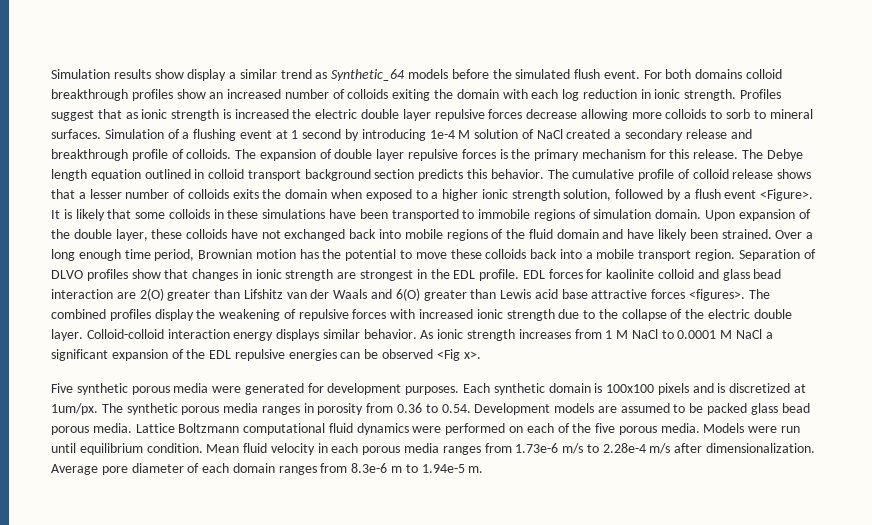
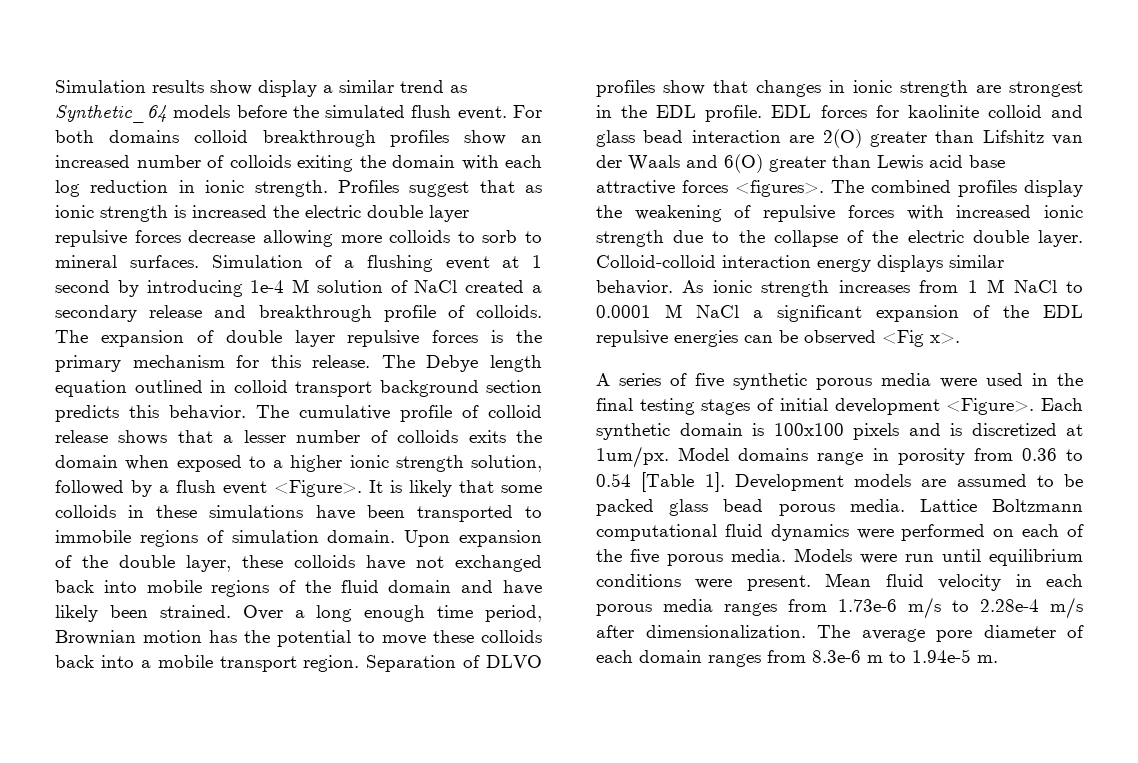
- Five synthetic porous media were generated for development purposes.
+ A series of five synthetic porous media were used in the final testing stages of initial development <Figure>.
- The synthetic porous media ranges in porosity from 0.36 to 0.54. Development models are assumed to be packed glass bead porous media.
+ Model domains range in porosity from 0.36 to 0.54 [Table 1]. Development models are assumed to be packed glass bead porous media.
- Models were run until equilibrium condition.
+ Models were run until equilibrium conditions were present.
- Average pore diameter of each domain ranges from 8.3e-6 m to 1.94e-5 m.
+ The average pore diameter of each domain ranges from 8.3e-6 m to 1.94e-5 m.

